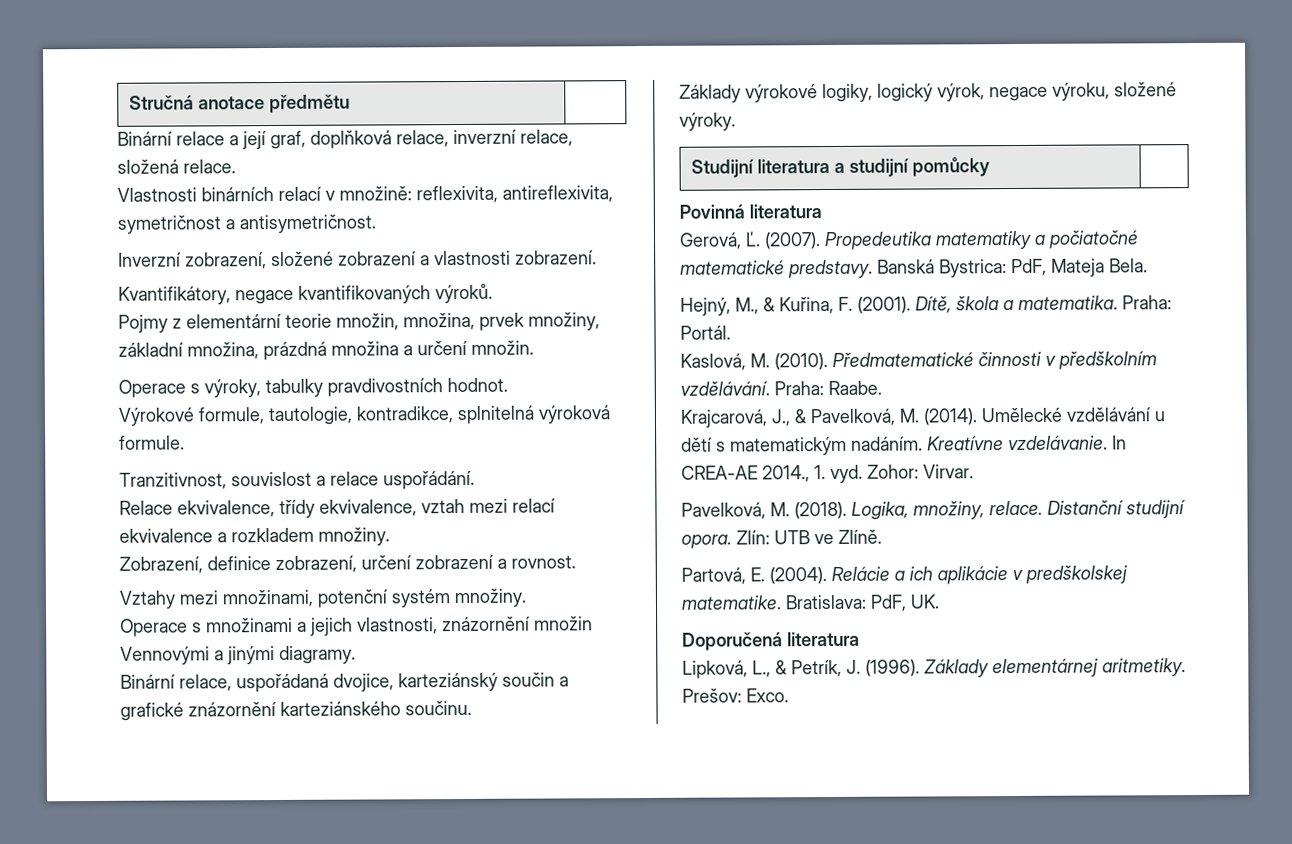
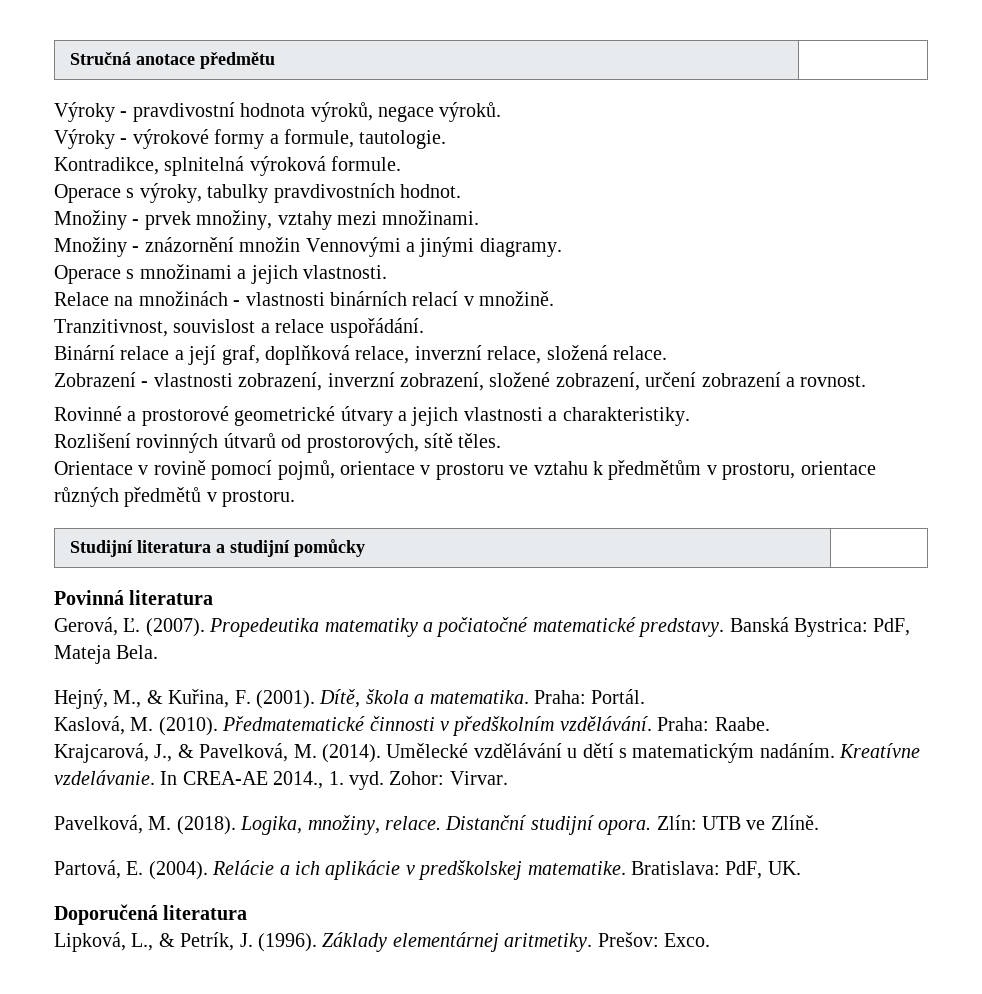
+ Výroky - pravdivostní hodnota výroků, negace výroků.
+ Výroky - výrokové formy a formule, tautologie.
+ Kontradikce, splnitelná výroková formule.
+ Operace s výroky, tabulky pravdivostních hodnot.
+ Množiny - prvek množiny, vztahy mezi množinami.
+ Množiny - znázornění množin Vennovými a jinými diagramy.
+ Operace s množinami a jejich vlastnosti.
+ Relace na množinách - vlastnosti binárních relací v množině.
+ Tranzitivnost, souvislost a relace uspořádání.
- Vlastnosti binárních relací v množině: reflexivita, antireflexivita, symetričnost a antisymetričnost.
- Inverzní zobrazení, složené zobrazení a vlastnosti zobrazení.
- Kvantifikátory, negace kvantifikovaných výroků.
- Pojmy z elementární teorie množin, množina, prvek množiny, základní množina, prázdná množina a určení množin.
- Operace s výroky, tabulky pravdivostních hodnot.
- Výrokové formule, tautologie, kontradikce, splnitelná výroková formule.
- Tranzitivnost, souvislost a relace uspořádání.
- Relace ekvivalence, třídy ekvivalence, vztah mezi relací ekvivalence a rozkladem množiny.
- Zobrazení, definice zobrazení, určení zobrazení a rovnost.
+ Zobrazení - vlastnosti zobrazení, inverzní zobrazení, složené zobrazení, určení zobrazení a rovnost.
- Vztahy mezi množinami, potenční systém množiny.
- Operace s množinami a jejich vlastnosti, znázornění množin Vennovými a jinými diagramy.
- Binární relace, uspořádaná dvojice, karteziánský součin a grafické znázornění karteziánského součinu.
- Základy výrokové logiky, logický výrok, negace výroku, složené výroky.
+ Rovinné a prostorové geometrické útvary a jejich vlastnosti a charakteristiky.
+ Rozlišení rovinných útvarů od prostorových, sítě těles.
+ Orientace v rovině pomocí pojmů, orientace v prostoru ve vztahu k předmětům v prostoru, orientace různých předmětů v prostoru.

